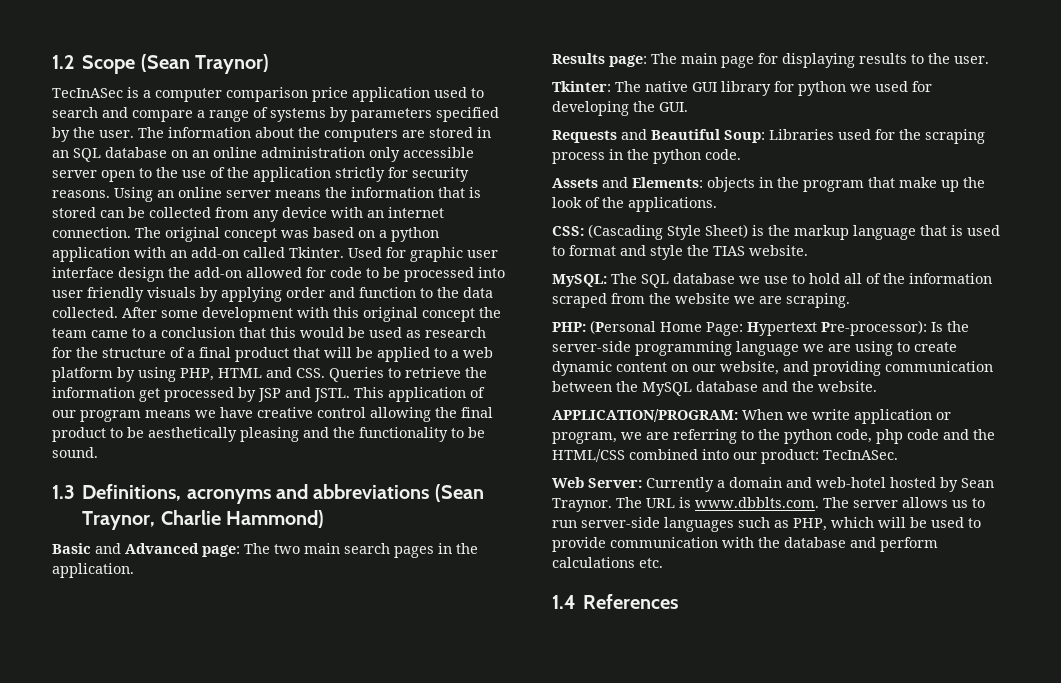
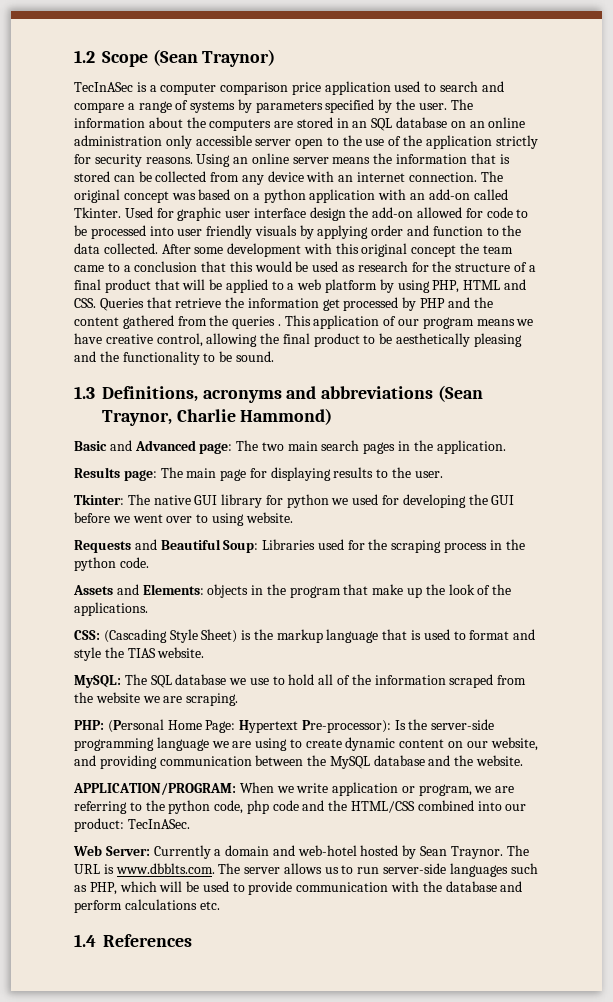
- After some development with this original concept the team came to a conclusion that this would be used as research for the structure of a final product that will be applied to a web platform by using PHP, HTML and CSS. Queries to retrieve the information get processed by JSP and JSTL.
+ After some development with this original concept the team came to a conclusion that this would be used as research for the structure of a final product that will be applied to a web platform by using PHP, HTML and CSS. Queries that retrieve the information get processed by PHP and the content gathered from the queries .
- This application of our program means we have creative control allowing the final product to be aesthetically pleasing and the functionality to be sound.
+ This application of our program means we have creative control, allowing the final product to be aesthetically pleasing and the functionality to be sound.
- Tkinter: The native GUI library for python we used for developing the GUI.
+ Tkinter: The native GUI library for python we used for developing the GUI before we went over to using website.

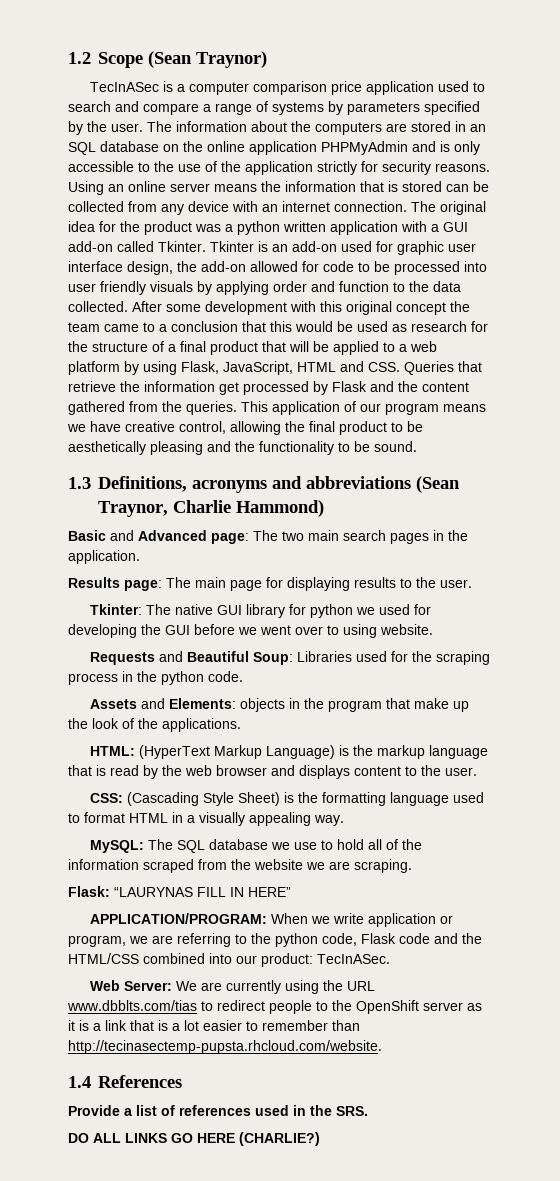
- The information about the computers are stored in an SQL database on an online administration only accessible server open to the use of the application strictly for security reasons.
+ The information about the computers are stored in an SQL database on the online application PHPMyAdmin and is only accessible to the use of the application strictly for security reasons.
- The original concept was based on a python application with an add-on called Tkinter.
+ The original idea for the product was a python written application with a GUI add-on called Tkinter.
- Used for graphic user interface design the add-on allowed for code to be processed into user friendly visuals by applying order and function to the data collected.
+ Tkinter is an add-on used for graphic user interface design, the add-on allowed for code to be processed into user friendly visuals by applying order and function to the data collected.
- After some development with this original concept the team came to a conclusion that this would be used as research for the structure of a final product that will be applied to a web platform by using PHP, HTML and CSS. Queries that retrieve the information get processed by PHP and the content gathered from the queries .
+ After some development with this original concept the team came to a conclusion that this would be used as research for the structure of a final product that will be applied to a web platform by using Flask, JavaScript, HTML and CSS. Queries that retrieve the information get processed by Flask and the content gathered from the queries.
+ HTML: (HyperText Markup Language) is the markup language that is read by the web browser and displays content to the user.
- CSS: (Cascading Style Sheet) is the markup language that is used to format and style the TIAS website.
+ CSS: (Cascading Style Sheet) is the formatting language used to format HTML in a visually appealing way.
- PHP: (Personal Home Page: Hypertext Pre-processor): Is the server-side programming language we are using to create dynamic content on our website, and providing communication between the MySQL database and the website.
+ Flask: “LAURYNAS FILL IN HERE”
- APPLICATION/PROGRAM: When we write application or program, we are referring to the python code, php code and the HTML/CSS combined into our product: TecInASec.
+ APPLICATION/PROGRAM: When we write application or program, we are referring to the python code, Flask code and the HTML/CSS combined into our product: TecInASec.
- Web Server: Currently a domain and web-hotel hosted by Sean Traynor. The URL is www.dbblts.com. The server allows us to run server-side languages such as PHP, which will be used to provide communication with the database and perform calculations etc.
+ Web Server: We are currently using the URL www.dbblts.com/tias to redirect people to the OpenShift server as it is a link that is a lot easier to remember than http://tecinasectemp-pupsta.rhcloud.com/website.
  1.4 References
+ Provide a list of references used in the SRS.
+ DO ALL LINKS GO HERE (CHARLIE?)

